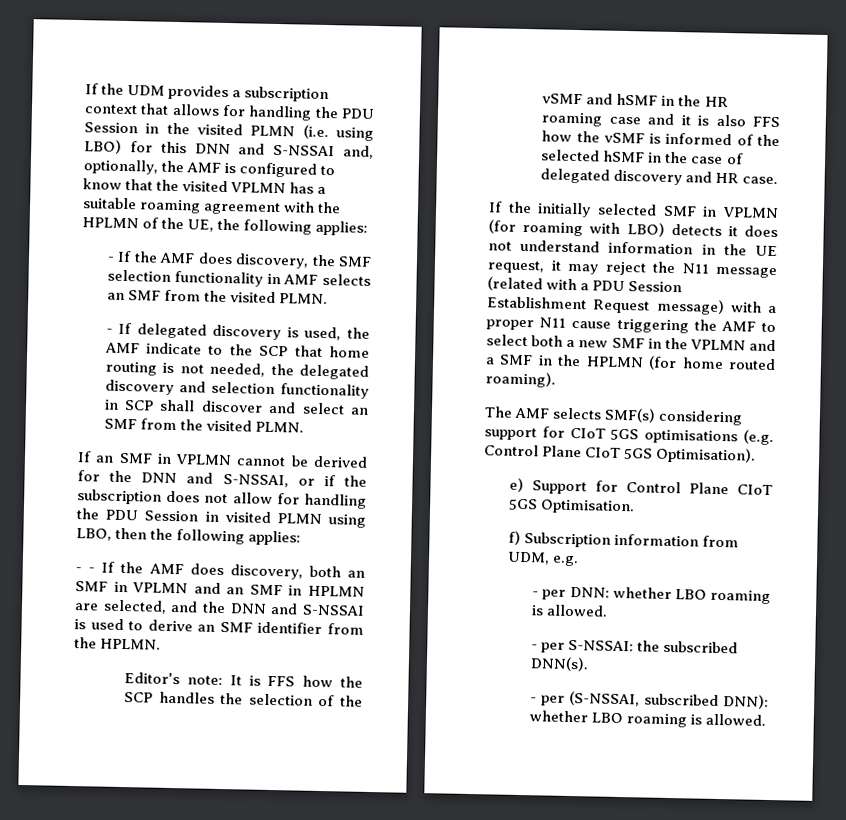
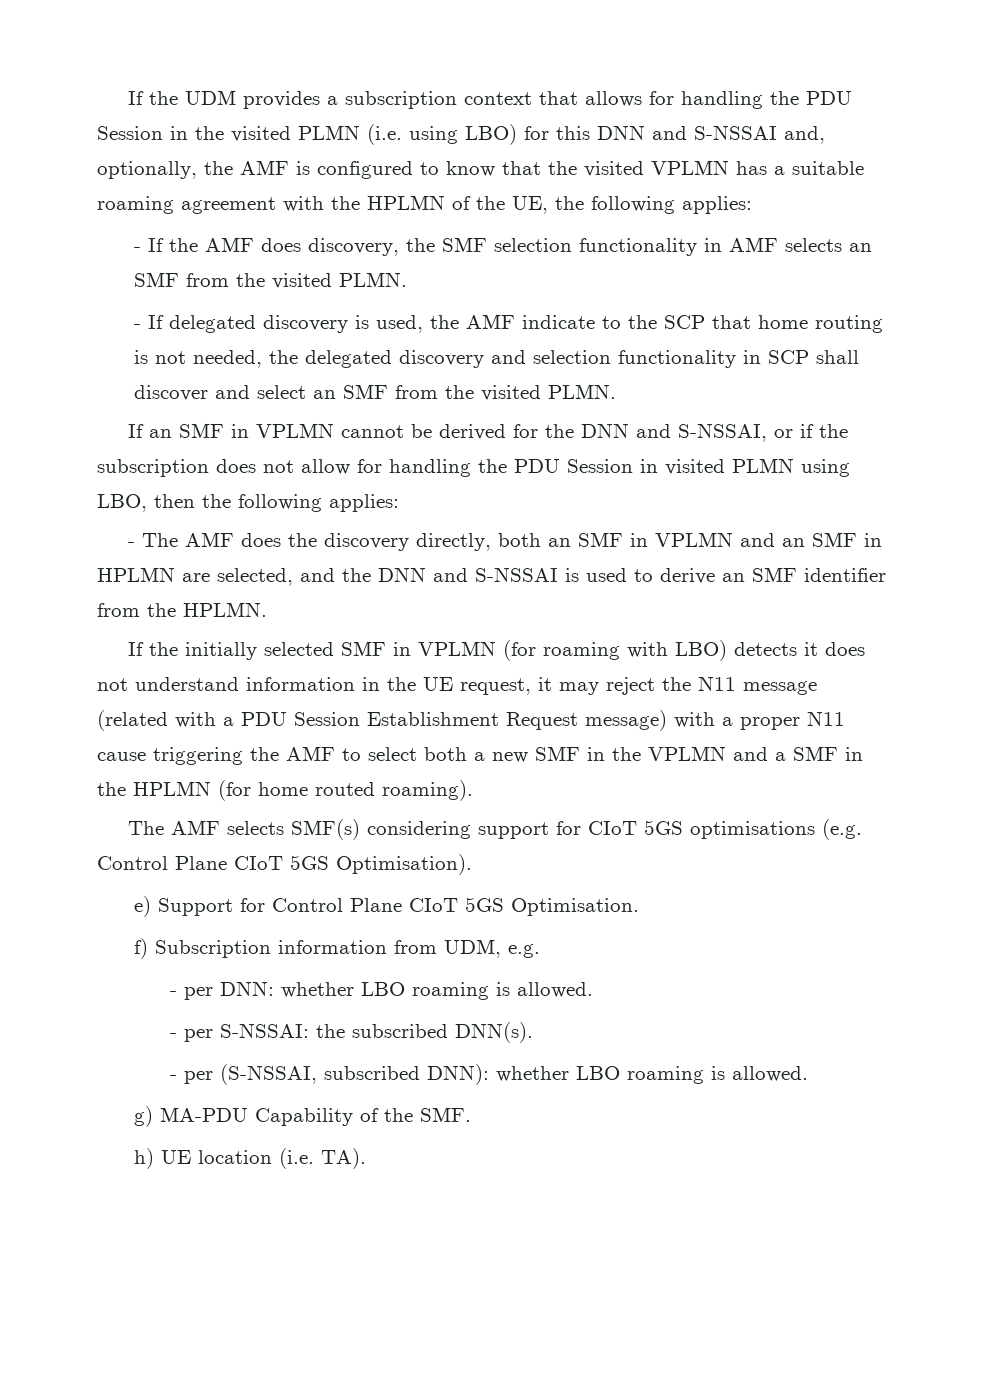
- - - If the AMF does discovery, both an SMF in VPLMN and an SMF in HPLMN are selected, and the DNN and S-NSSAI is used to derive an SMF identifier from the HPLMN.
+ - The AMF does the discovery directly, both an SMF in VPLMN and an SMF in HPLMN are selected, and the DNN and S-NSSAI is used to derive an SMF identifier from the HPLMN.
- Editor's note: It is FFS how the SCP handles the selection of the vSMF and hSMF in the HR roaming case and it is also FFS how the vSMF is informed of the selected hSMF in the case of delegated discovery and HR case.
+ g) MA-PDU Capability of the SMF.
+ h) UE location (i.e. TA).

